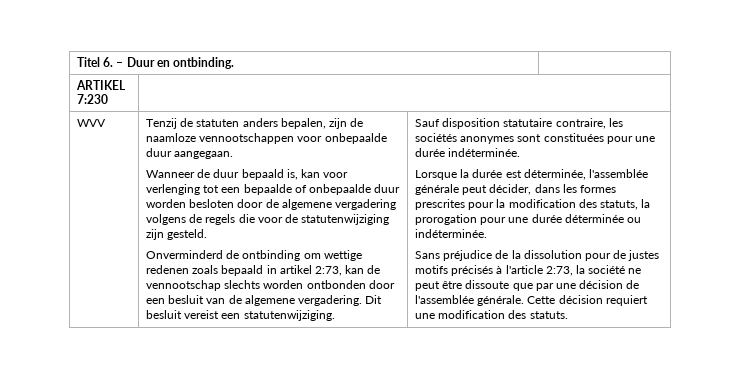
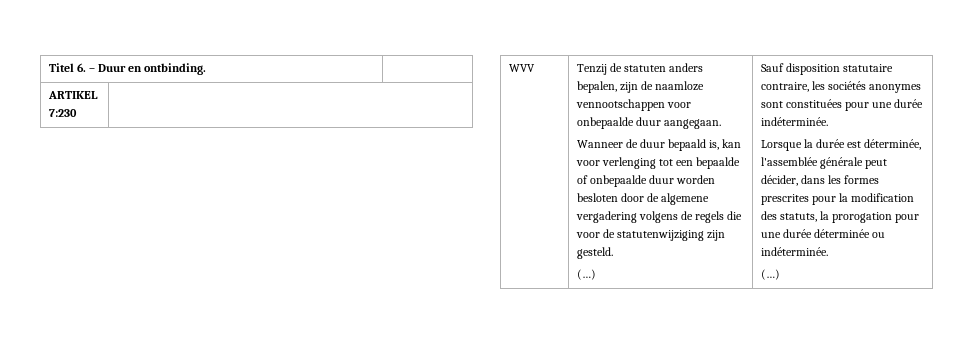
  Wanneer de duur bepaald is, kan voor verlenging tot een bepaalde of onbepaalde duur worden besloten door de algemene vergadering volgens de regels die voor de statutenwijziging zijn gesteld.
- Onverminderd de ontbinding om wettige redenen zoals bepaald in artikel 2:73, kan de vennootschap slechts worden ontbonden door een besluit van de algemene vergadering. Dit besluit vereist een statutenwijziging.
+ (…)
  Lorsque la durée est déterminée, l'assemblée générale peut décider, dans les formes prescrites pour la modification des statuts, la prorogation pour une durée déterminée ou indéterminée.
- Sans préjudice de la dissolution pour de justes motifs précisés à l'article 2:73, la société ne peut être dissoute que par une décision de l'assemblée générale. Cette décision requiert une modification des statuts.
+ (…)

